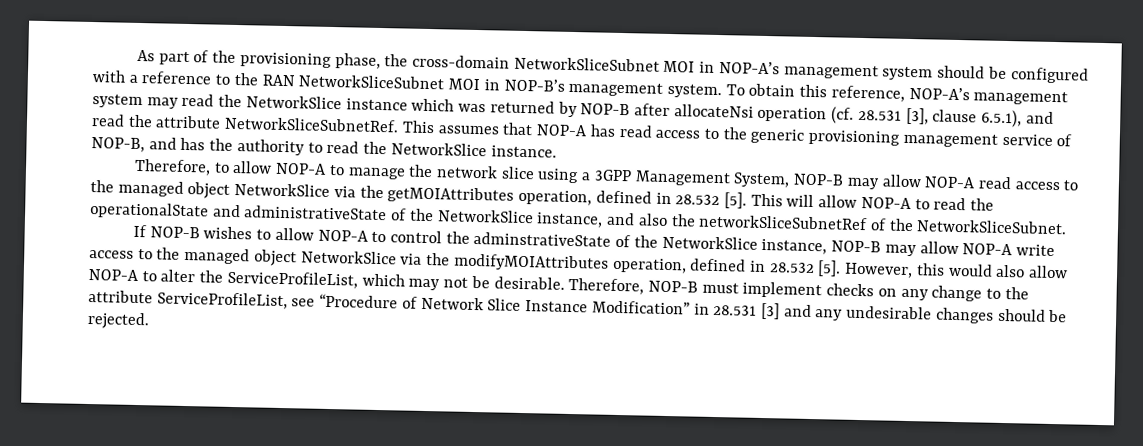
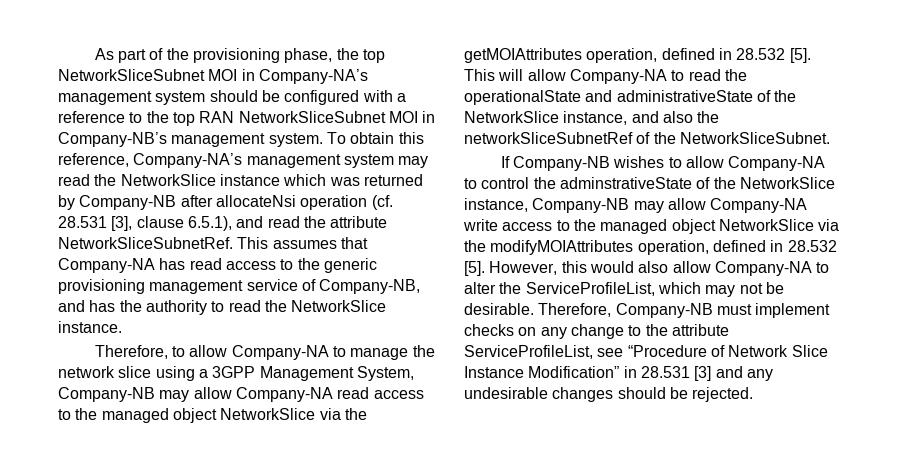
- As part of the provisioning phase, the cross-domain NetworkSliceSubnet MOI in NOP-A’s management system should be configured with a reference to the RAN NetworkSliceSubnet MOI in NOP-B’s management system.
+ As part of the provisioning phase, the top NetworkSliceSubnet MOI in Company-NA’s management system should be configured with a reference to the top RAN NetworkSliceSubnet MOI in Company-NB’s management system.
- To obtain this reference, NOP-A’s management system may read the NetworkSlice instance which was returned by NOP-B after allocateNsi operation (cf. 28.531 [3], clause 6.5.1), and read the attribute NetworkSliceSubnetRef.
+ To obtain this reference, Company-NA’s management system may read the NetworkSlice instance which was returned by Company-NB after allocateNsi operation (cf. 28.531 [3], clause 6.5.1), and read the attribute NetworkSliceSubnetRef.
- This assumes that NOP-A has read access to the generic provisioning management service of NOP-B, and has the authority to read the NetworkSlice instance.
+ This assumes that Company-NA has read access to the generic provisioning management service of Company-NB, and has the authority to read the NetworkSlice instance.
- Therefore, to allow NOP-A to manage the network slice using a 3GPP Management System, NOP-B may allow NOP-A read access to the managed object NetworkSlice via the getMOIAttributes operation, defined in 28.532 [5].
+ Therefore, to allow Company-NA to manage the network slice using a 3GPP Management System, Company-NB may allow Company-NA read access to the managed object NetworkSlice via the getMOIAttributes operation, defined in 28.532 [5].
- This will allow NOP-A to read the operationalState and administrativeState of the NetworkSlice instance, and also the networkSliceSubnetRef of the NetworkSliceSubnet.
+ This will allow Company-NA to read the operationalState and administrativeState of the NetworkSlice instance, and also the networkSliceSubnetRef of the NetworkSliceSubnet.
- If NOP-B wishes to allow NOP-A to control the adminstrativeState of the NetworkSlice instance, NOP-B may allow NOP-A write access to the managed object NetworkSlice via the modifyMOIAttributes operation, defined in 28.532 [5].
+ If Company-NB wishes to allow Company-NA to control the adminstrativeState of the NetworkSlice instance, Company-NB may allow Company-NA write access to the managed object NetworkSlice via the modifyMOIAttributes operation, defined in 28.532 [5].
- However, this would also allow NOP-A to alter the ServiceProfileList, which may not be desirable.
+ However, this would also allow Company-NA to alter the ServiceProfileList, which may not be desirable.
- Therefore, NOP-B must implement checks on any change to the attribute ServiceProfileList, see “Procedure of Network Slice Instance Modification” in 28.531 [3] and any undesirable changes should be rejected.
+ Therefore, Company-NB must implement checks on any change to the attribute ServiceProfileList, see “Procedure of Network Slice Instance Modification” in 28.531 [3] and any undesirable changes should be rejected.

